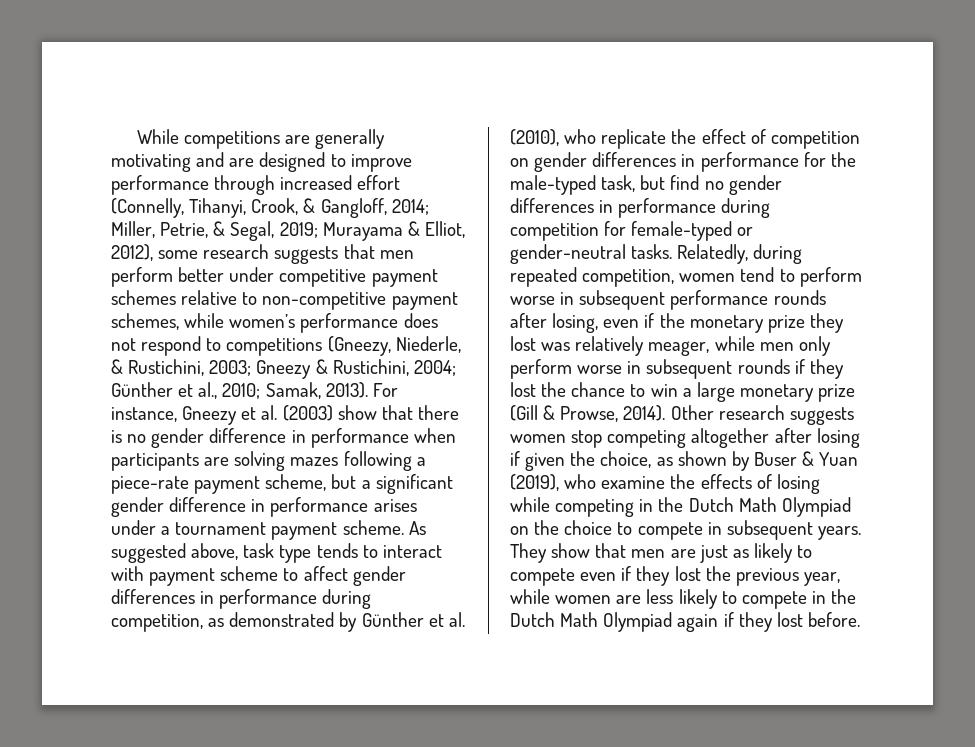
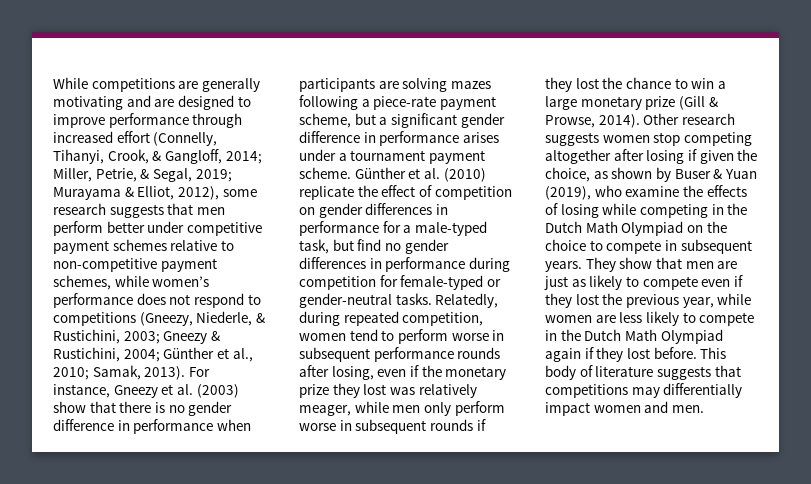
- As suggested above, task type tends to interact with payment scheme to affect gender differences in performance during competition, as demonstrated by Günther et al. (2010), who replicate the effect of competition on gender differences in performance for the male-typed task, but find no gender differences in performance during competition for female-typed or gender-neutral tasks.
+ Günther et al. (2010) replicate the effect of competition on gender differences in performance for a male-typed task, but find no gender differences in performance during competition for female-typed or gender-neutral tasks.
+ This body of literature suggests that competitions may differentially impact women and men.

